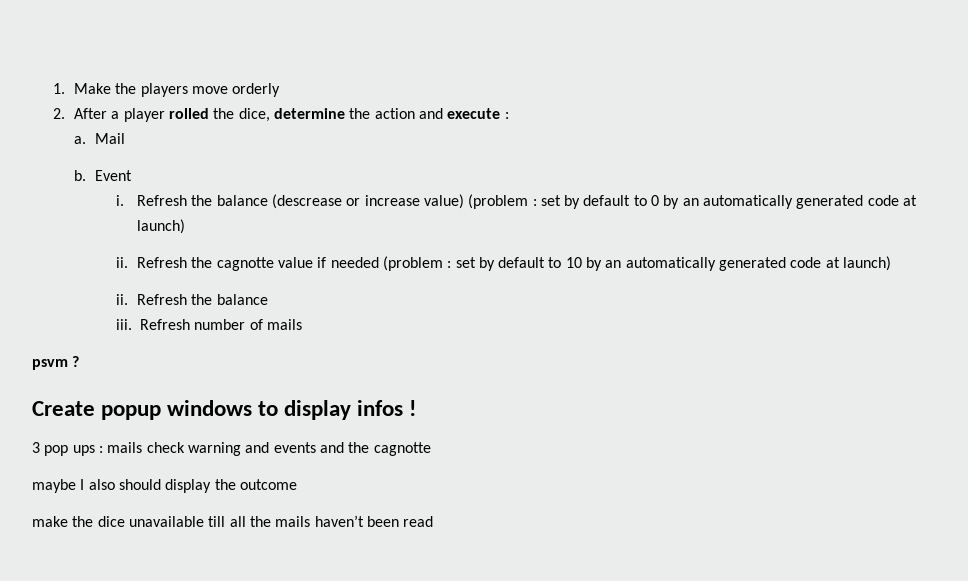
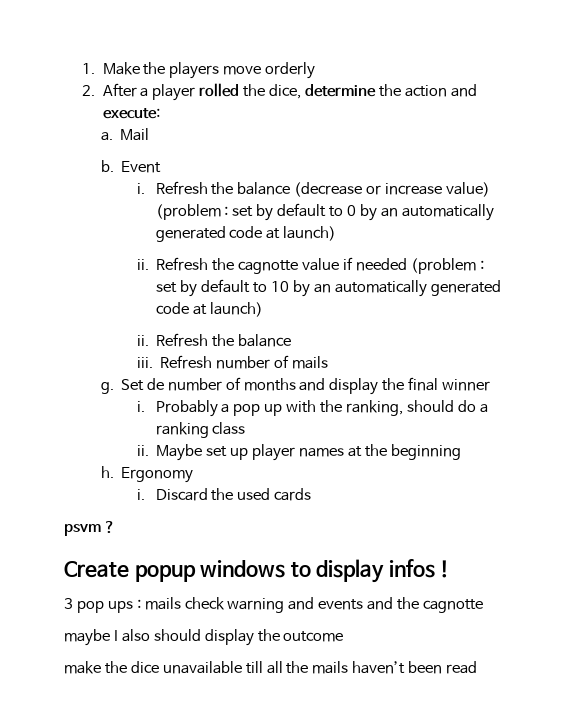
- 2. After a player rolled the dice, determine the action and execute :
+ 2. After a player rolled the dice, determine the action and execute:
- Refresh the balance (descrease or increase value) (problem : set by default to 0 by an automatically generated code at launch)
+ Refresh the balance (decrease or increase value) (problem : set by default to 0 by an automatically generated code at launch)
+ g. Set de number of months and display the final winner
+ i. Probably a pop up with the ranking, should do a ranking class
+ ii. Maybe set up player names at the beginning
+ h. Ergonomy
+ i. Discard the used cards

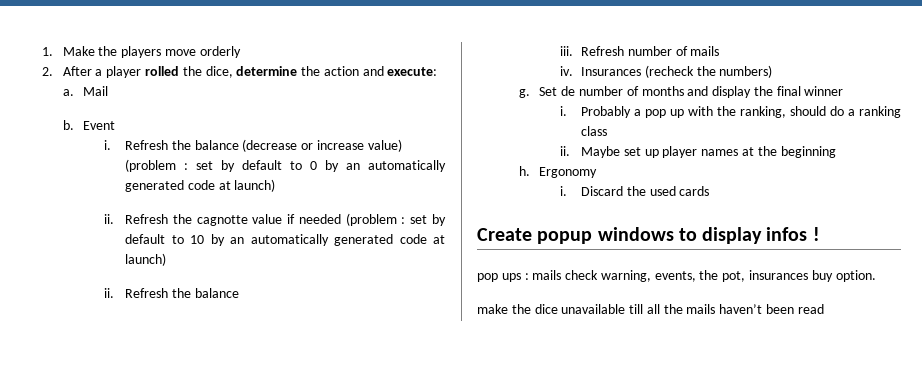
+ iv. Insurances (recheck the numbers)
- psvm ?
- 3 pop ups : mails check warning and events and the cagnotte
- maybe I also should display the outcome
+ pop ups : mails check warning, events, the pot, insurances buy option.

